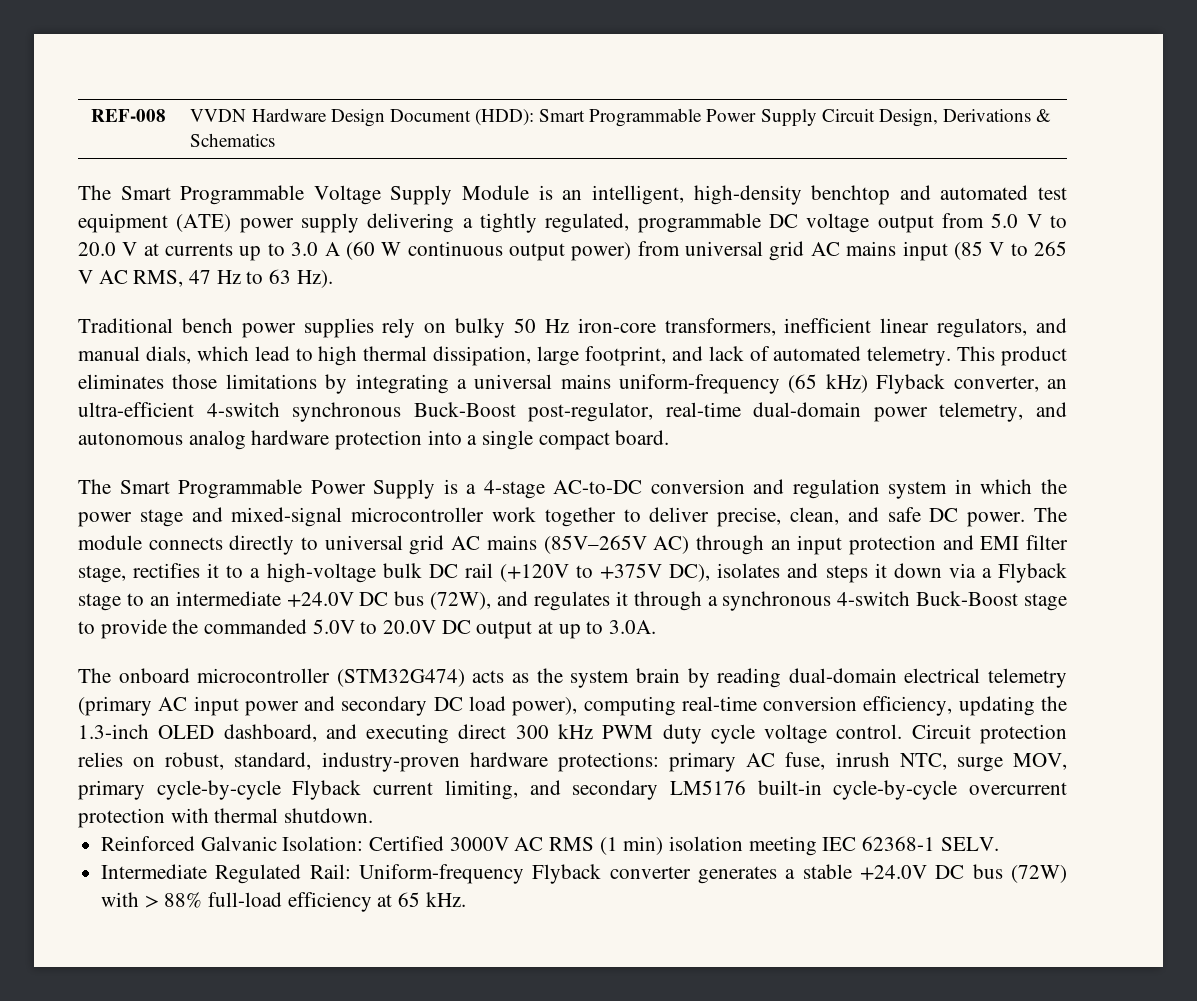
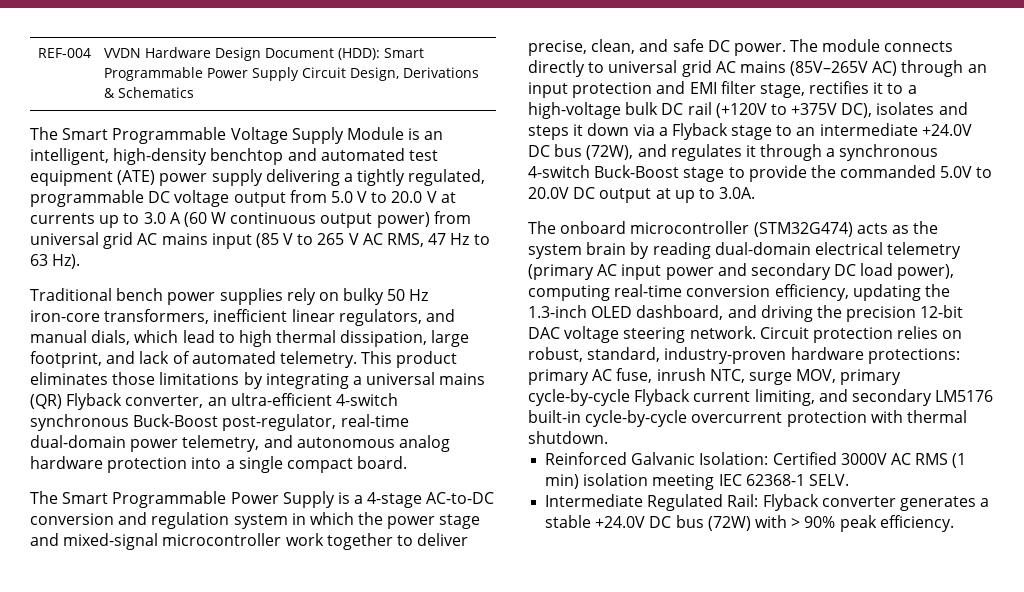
- REF-008 | VVDN Hardware Design Document (HDD): Smart Programmable Power Supply Circuit Design, Derivations & Schematics
+ REF-004 | VVDN Hardware Design Document (HDD): Smart Programmable Power Supply Circuit Design, Derivations & Schematics
- This product eliminates those limitations by integrating a universal mains uniform-frequency (65 kHz) Flyback converter, an ultra-efficient 4-switch synchronous Buck-Boost post-regulator, real-time dual-domain power telemetry, and autonomous analog hardware protection into a single compact board.
+ This product eliminates those limitations by integrating a universal mains (QR) Flyback converter, an ultra-efficient 4-switch synchronous Buck-Boost post-regulator, real-time dual-domain power telemetry, and autonomous analog hardware protection into a single compact board.
- The onboard microcontroller (STM32G474) acts as the system brain by reading dual-domain electrical telemetry (primary AC input power and secondary DC load power), computing real-time conversion efficiency, updating the 1.3-inch OLED dashboard, and executing direct 300 kHz PWM duty cycle voltage control.
+ The onboard microcontroller (STM32G474) acts as the system brain by reading dual-domain electrical telemetry (primary AC input power and secondary DC load power), computing real-time conversion efficiency, updating the 1.3-inch OLED dashboard, and driving the precision 12-bit DAC voltage steering network.
- Intermediate Regulated Rail: Uniform-frequency Flyback converter generates a stable +24.0V DC bus (72W) with > 88% full-load efficiency at 65 kHz.
+ Intermediate Regulated Rail: Flyback converter generates a stable +24.0V DC bus (72W) with > 90% peak efficiency.

